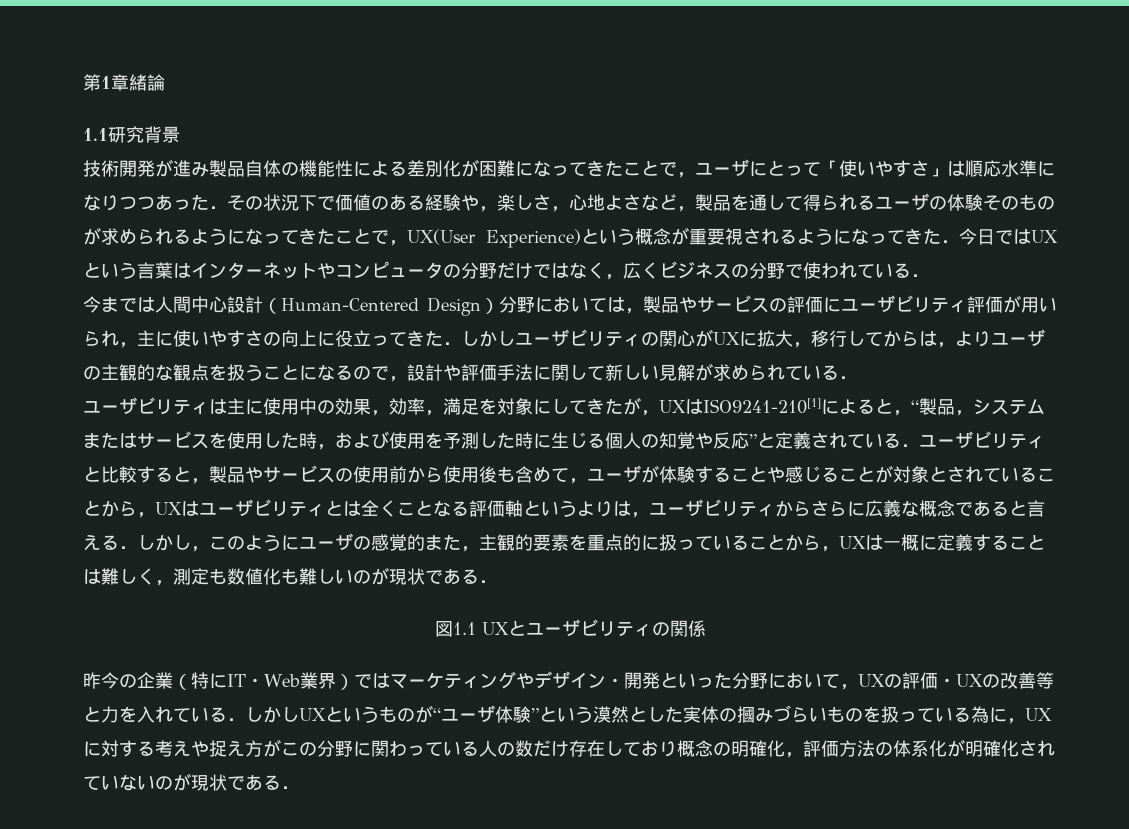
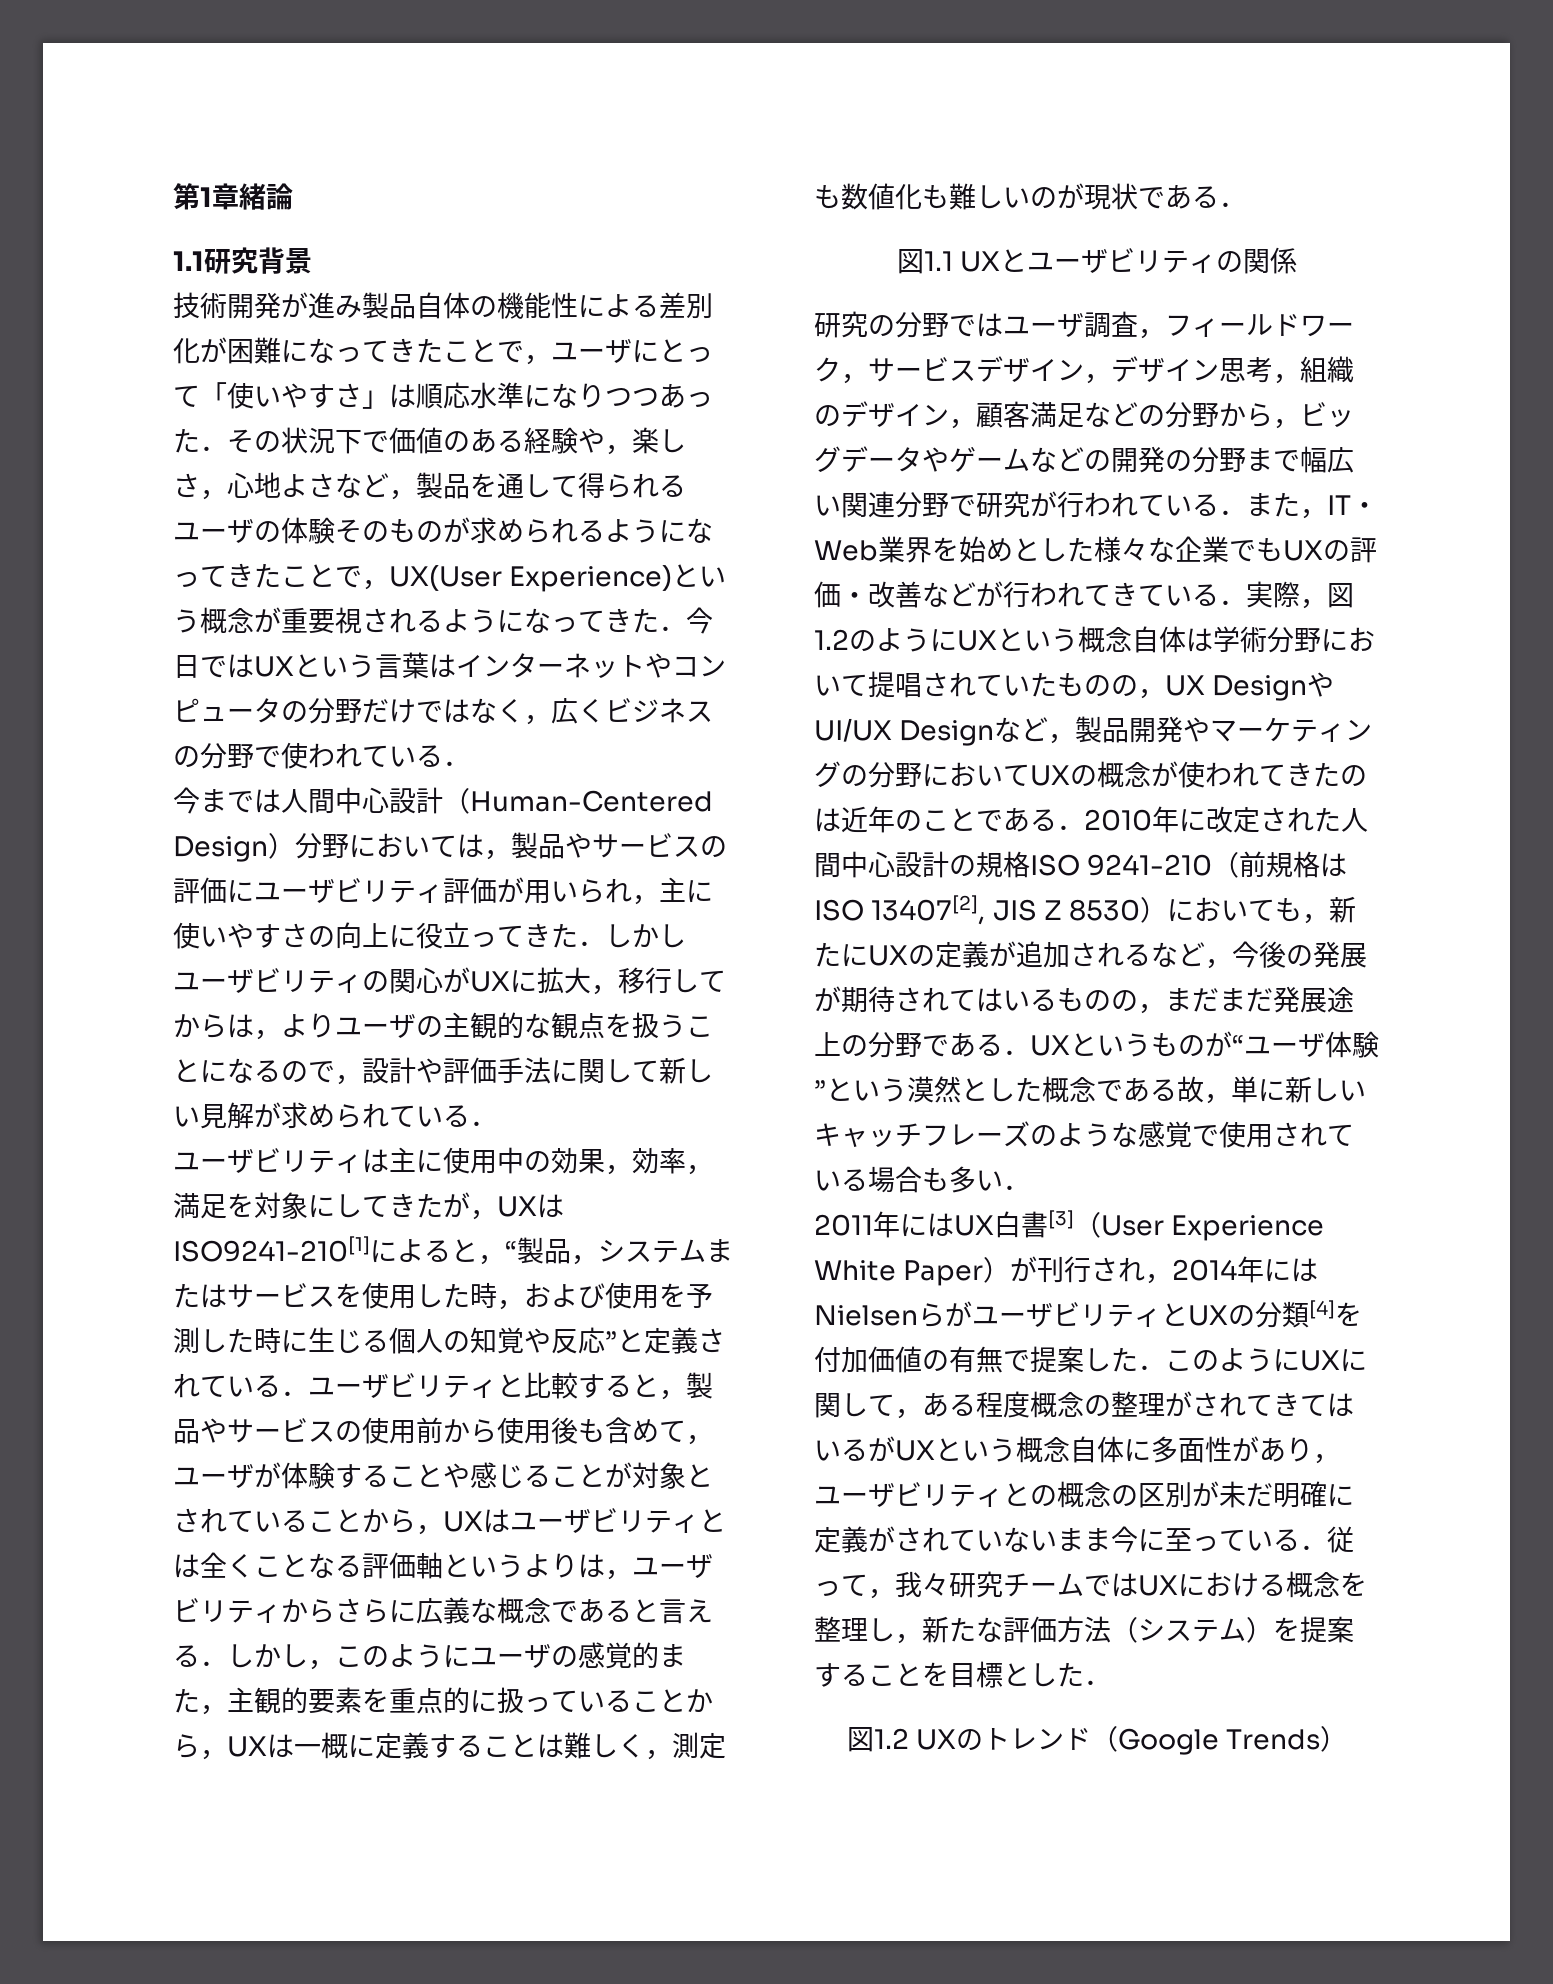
- 昨今の企業（特にIT・Web業界）ではマーケティングやデザイン・開発といった分野において，UXの評価・UXの改善等と力を入れている．しかしUXというものが“ユーザ体験”という漠然とした実体の摑みづらいものを扱っている為に，UXに対する考えや捉え方がこの分野に関わっている人の数だけ存在しており概念の明確化，評価方法の体系化が明確化されていないのが現状である．
+ 研究の分野ではユーザ調査，フィールドワーク，サービスデザイン，デザイン思考，組織のデザイン，顧客満足などの分野から，ビッグデータやゲームなどの開発の分野まで幅広い関連分野で研究が行われている．また，IT・Web業界を始めとした様々な企業でもUXの評価・改善などが行われてきている．実際，図1.2のようにUXという概念自体は学術分野において提唱されていたものの，UX DesignやUI/UX Designなど，製品開発やマーケティングの分野においてUXの概念が使われてきたのは近年のことである．2010年に改定された人間中心設計の規格ISO 9241-210（前規格はISO 13407[2], JIS Z 8530）においても，新たにUXの定義が追加されるなど，今後の発展が期待されてはいるものの，まだまだ発展途上の分野である．UXというものが“ユーザ体験”という漠然とした概念である故，単に新しいキャッチフレーズのような感覚で使用されている場合も多い．
+ 2011年にはUX白書[3]（User Experience White Paper）が刊行され，2014年にはNielsenらがユーザビリティとUXの分類[4]を付加価値の有無で提案した．このようにUXに関して，ある程度概念の整理がされてきてはいるがUXという概念自体に多面性があり，ユーザビリティとの概念の区別が未だ明確に定義がされていないまま今に至っている．従って，我々研究チームではUXにおける概念を整理し，新たな評価方法（システム）を提案することを目標とした．
+ 図1.2 UXのトレンド（Google Trends）

